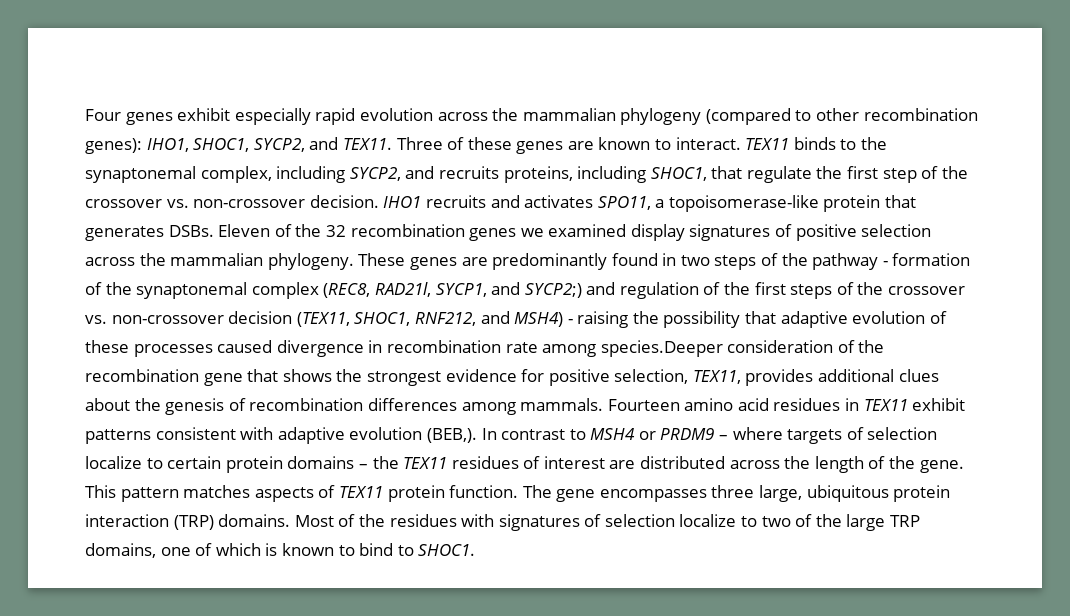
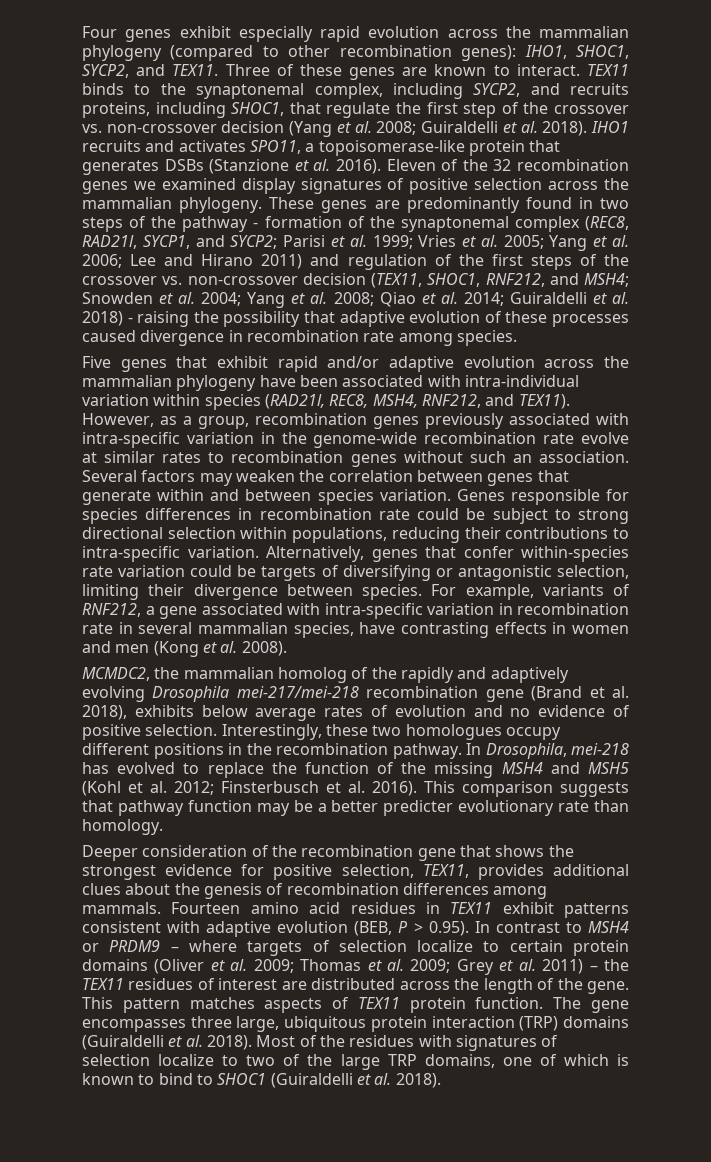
- TEX11 binds to the synaptonemal complex, including SYCP2, and recruits proteins, including SHOC1, that regulate the first step of the crossover vs. non-crossover decision.
+ TEX11 binds to the synaptonemal complex, including SYCP2, and recruits proteins, including SHOC1, that regulate the first step of the crossover vs. non-crossover decision (Yang et al. 2008; Guiraldelli et al. 2018).
- IHO1 recruits and activates SPO11, a topoisomerase-like protein that generates DSBs.
+ IHO1 recruits and activates SPO11, a topoisomerase-like protein that generates DSBs (Stanzione et al. 2016).
- These genes are predominantly found in two steps of the pathway - formation of the synaptonemal complex (REC8, RAD21l, SYCP1, and SYCP2;) and regulation of the first steps of the crossover vs. non-crossover decision (TEX11, SHOC1, RNF212, and MSH4) - raising the possibility that adaptive evolution of these processes caused divergence in recombination rate among species.Deeper consideration of the recombination gene that shows the strongest evidence for positive selection, TEX11, provides additional clues about the genesis of recombination differences among mammals.
+ These genes are predominantly found in two steps of the pathway - formation of the synaptonemal complex (REC8, RAD21l, SYCP1, and SYCP2; Parisi et al. 1999; Vries et al. 2005; Yang et al. 2006; Lee and Hirano 2011) and regulation of the first steps of the crossover vs. non-crossover decision (TEX11, SHOC1, RNF212, and MSH4; Snowden et al. 2004; Yang et al. 2008; Qiao et al. 2014; Guiraldelli et al. 2018) - raising the possibility that adaptive evolution of these processes caused divergence in recombination rate among species.
+ Five genes that exhibit rapid and/or adaptive evolution across the mammalian phylogeny have been associated with intra-individual variation within species (RAD21l, REC8, MSH4, RNF212, and TEX11). However, as a group, recombination genes previously associated with intra-specific variation in the genome-wide recombination rate evolve at similar rates to recombination genes without such an association. Several factors may weaken the correlation between genes that generate within and between species variation. Genes responsible for species differences in recombination rate could be subject to strong directional selection within populations, reducing their contributions to intra-specific variation. Alternatively, genes that confer within-species rate variation could be targets of diversifying or antagonistic selection, limiting their divergence between species. For example, variants of RNF212, a gene associated with intra-specific variation in recombination rate in several mammalian species, have contrasting effects in women and men (Kong et al. 2008).
+ MCMDC2, the mammalian homolog of the rapidly and adaptively evolving Drosophila mei-217/mei-218 recombination gene (Brand et al. 2018), exhibits below average rates of evolution and no evidence of positive selection. Interestingly, these two homologues occupy different positions in the recombination pathway. In Drosophila, mei-218 has evolved to replace the function of the missing MSH4 and MSH5 (Kohl et al. 2012; Finsterbusch et al. 2016). This comparison suggests that pathway function may be a better predicter evolutionary rate than homology.
+ Deeper consideration of the recombination gene that shows the strongest evidence for positive selection, TEX11, provides additional clues about the genesis of recombination differences among mammals.
- Fourteen amino acid residues in TEX11 exhibit patterns consistent with adaptive evolution (BEB,). In contrast to MSH4 or PRDM9 – where targets of selection localize to certain protein domains – the TEX11 residues of interest are distributed across the length of the gene.
+ Fourteen amino acid residues in TEX11 exhibit patterns consistent with adaptive evolution (BEB, P > 0.95). In contrast to MSH4 or PRDM9 – where targets of selection localize to certain protein domains (Oliver et al. 2009; Thomas et al. 2009; Grey et al. 2011) – the TEX11 residues of interest are distributed across the length of the gene.
- The gene encompasses three large, ubiquitous protein interaction (TRP) domains.
+ The gene encompasses three large, ubiquitous protein interaction (TRP) domains (Guiraldelli et al. 2018).
- Most of the residues with signatures of selection localize to two of the large TRP domains, one of which is known to bind to SHOC1.
+ Most of the residues with signatures of selection localize to two of the large TRP domains, one of which is known to bind to SHOC1 (Guiraldelli et al. 2018).

